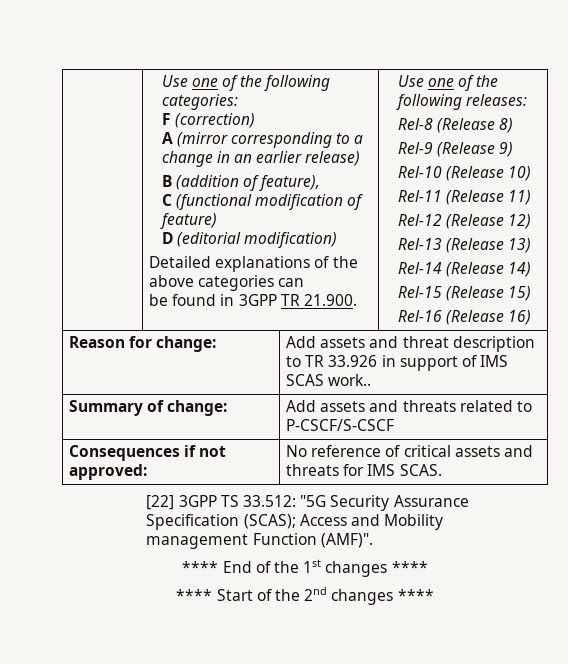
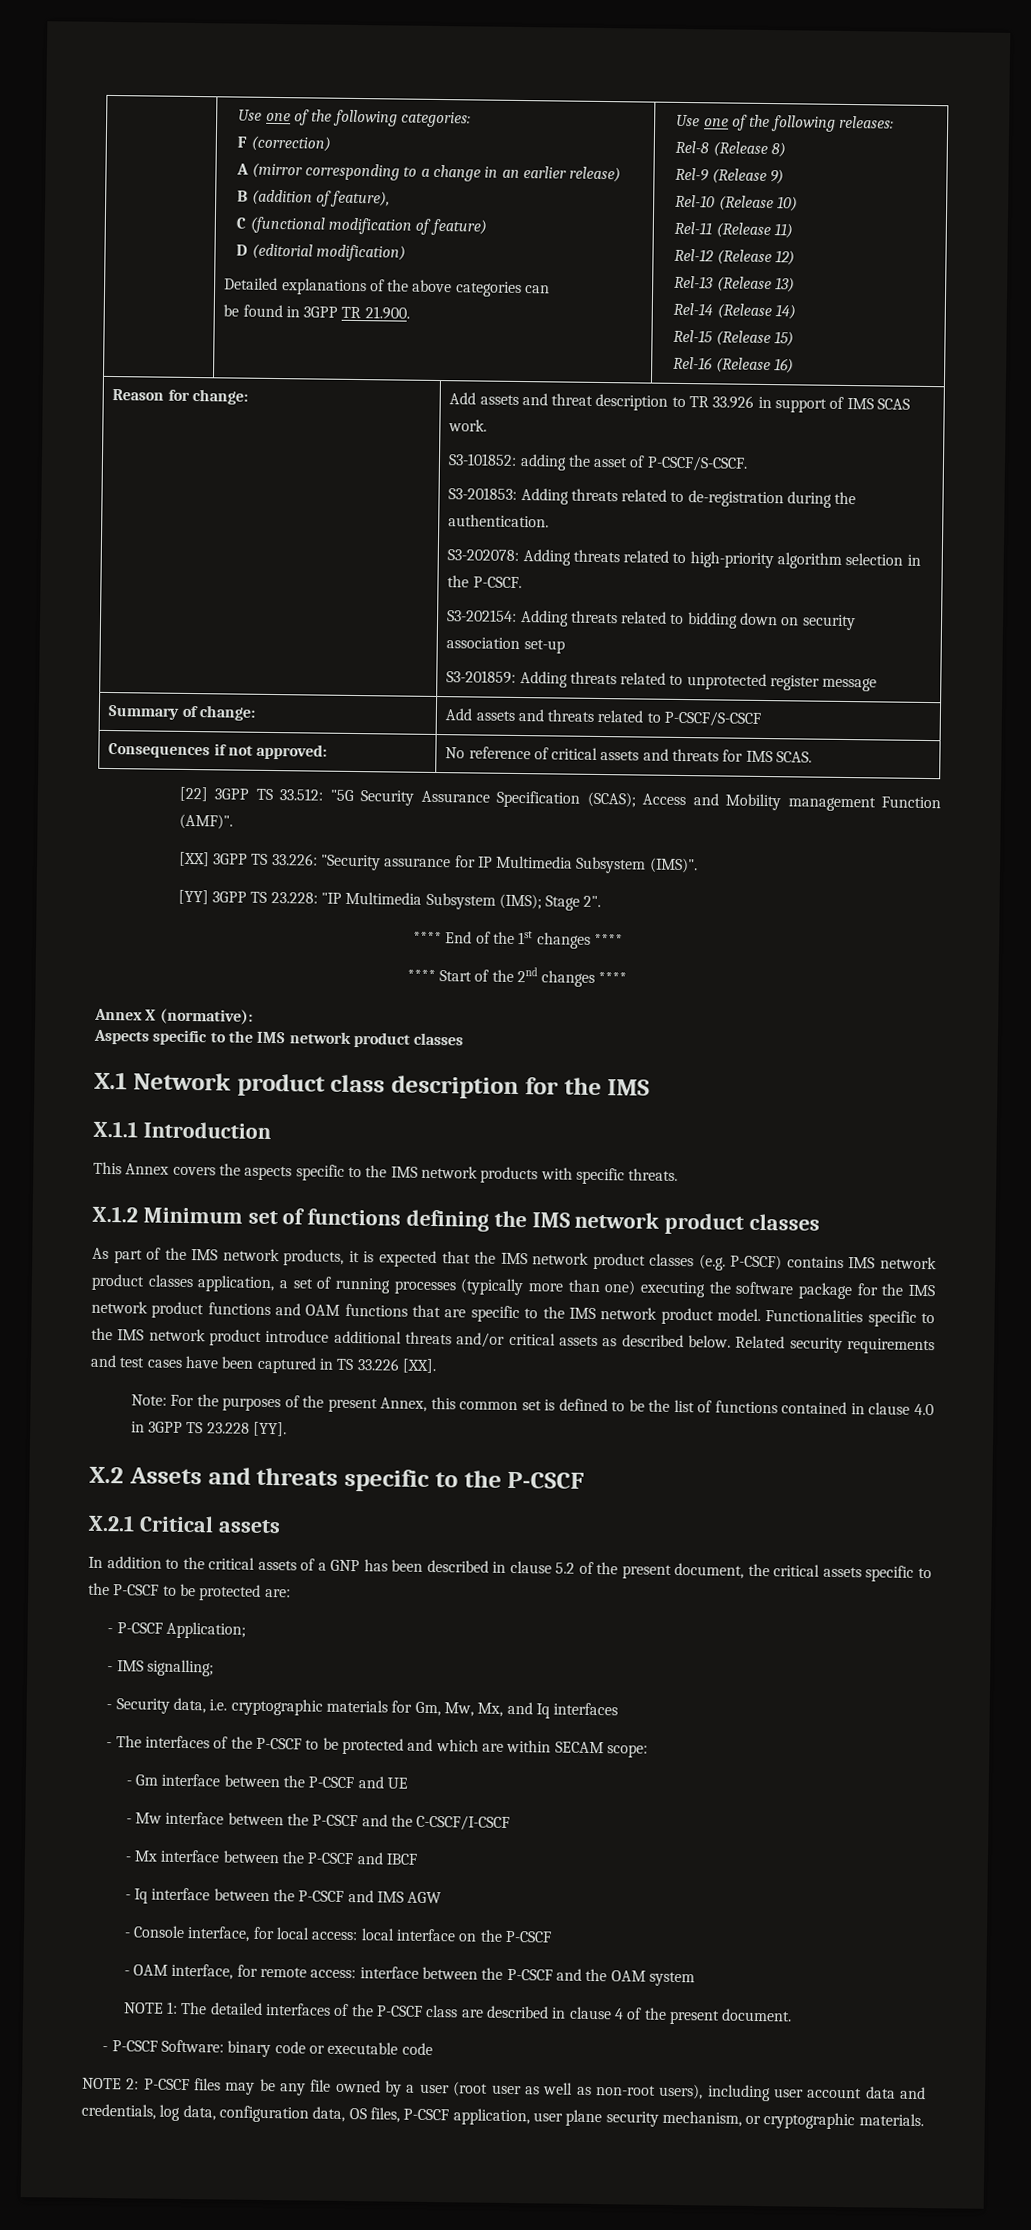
- Add assets and threat description to TR 33.926 in support of IMS SCAS work..
+ Add assets and threat description to TR 33.926 in support of IMS SCAS work.
+ S3-101852: adding the asset of P-CSCF/S-CSCF.
+ S3-201853: Adding threats related to de-registration during the authentication.
+ S3-202078: Adding threats related to high-priority algorithm selection in the P-CSCF.
+ S3-202154: Adding threats related to bidding down on security association set-up
+ S3-201859: Adding threats related to unprotected register message
+ [XX] 3GPP TS 33.226: "Security assurance for IP Multimedia Subsystem (IMS)".
+ [YY] 3GPP TS 23.228: "IP Multimedia Subsystem (IMS); Stage 2".
+ Annex X (normative):
+ Aspects specific to the IMS network product classes
+ X.1 Network product class description for the IMS
+ X.1.1 Introduction
+ This Annex covers the aspects specific to the IMS network products with specific threats.
+ X.1.2 Minimum set of functions defining the IMS network product classes
+ As part of the IMS network products, it is expected that the IMS network product classes (e.g. P-CSCF) contains IMS network product classes application, a set of running processes (typically more than one) executing the software package for the IMS network product functions and OAM functions that are specific to the IMS network product model. Functionalities specific to the IMS network product introduce additional threats and/or critical assets as described below. Related security requirements and test cases have been captured in TS 33.226 [XX].
+ Note: For the purposes of the present Annex, this common set is defined to be the list of functions contained in clause 4.0 in 3GPP TS 23.228 [YY].
+ X.2 Assets and threats specific to the P-CSCF
+ X.2.1 Critical assets
+ In addition to the critical assets of a GNP has been described in clause 5.2 of the present document, the critical assets specific to the P-CSCF to be protected are:
+ - P-CSCF Application;
+ - IMS signalling;
+ - Security data, i.e. cryptographic materials for Gm, Mw, Mx, and Iq interfaces
+ - The interfaces of the P-CSCF to be protected and which are within SECAM scope:
+ - Gm interface between the P-CSCF and UE
+ - Mw interface between the P-CSCF and the C-CSCF/I-CSCF
+ - Mx interface between the P-CSCF and IBCF
+ - Iq interface between the P-CSCF and IMS AGW
+ - Console interface, for local access: local interface on the P-CSCF
+ - OAM interface, for remote access: interface between the P-CSCF and the OAM system
+ NOTE 1: The detailed interfaces of the P-CSCF class are described in clause 4 of the present document.
+ - P-CSCF Software: binary code or executable code
+ NOTE 2: P-CSCF files may be any file owned by a user (root user as well as non-root users), including user account data and credentials, log data, configuration data, OS files, P-CSCF application, user plane security mechanism, or cryptographic materials.

